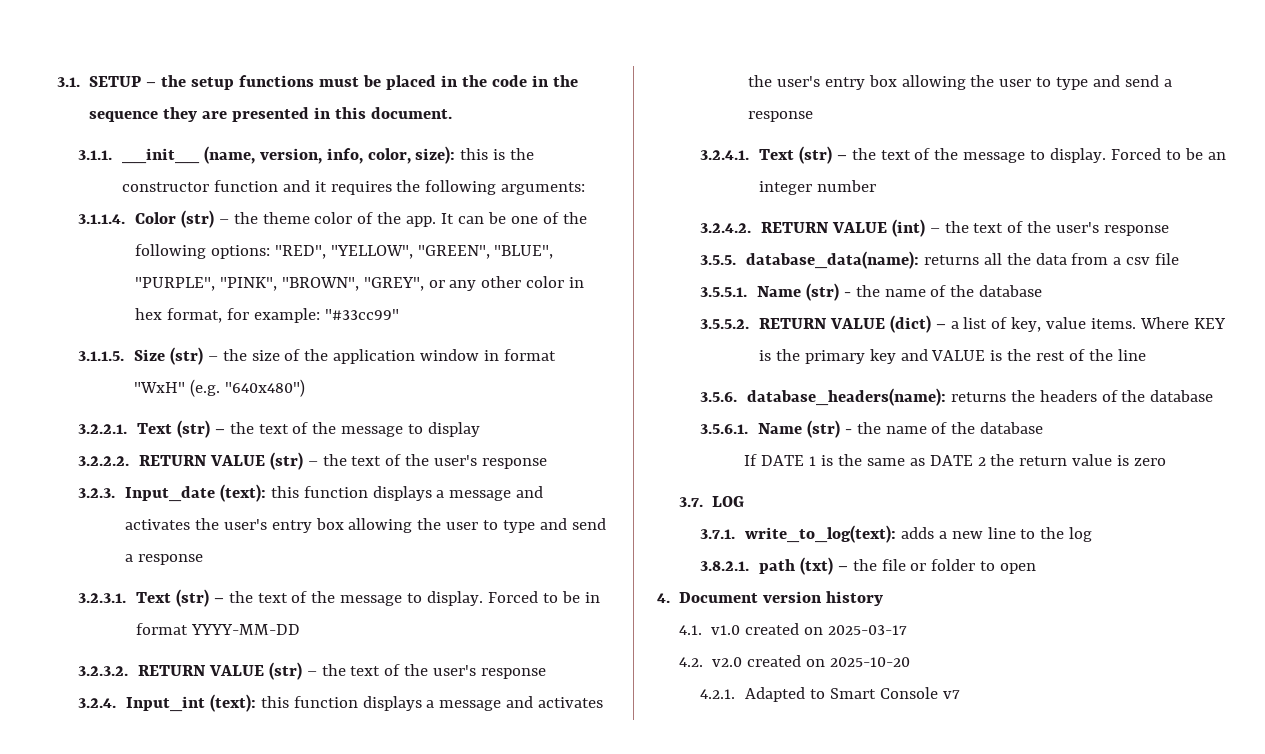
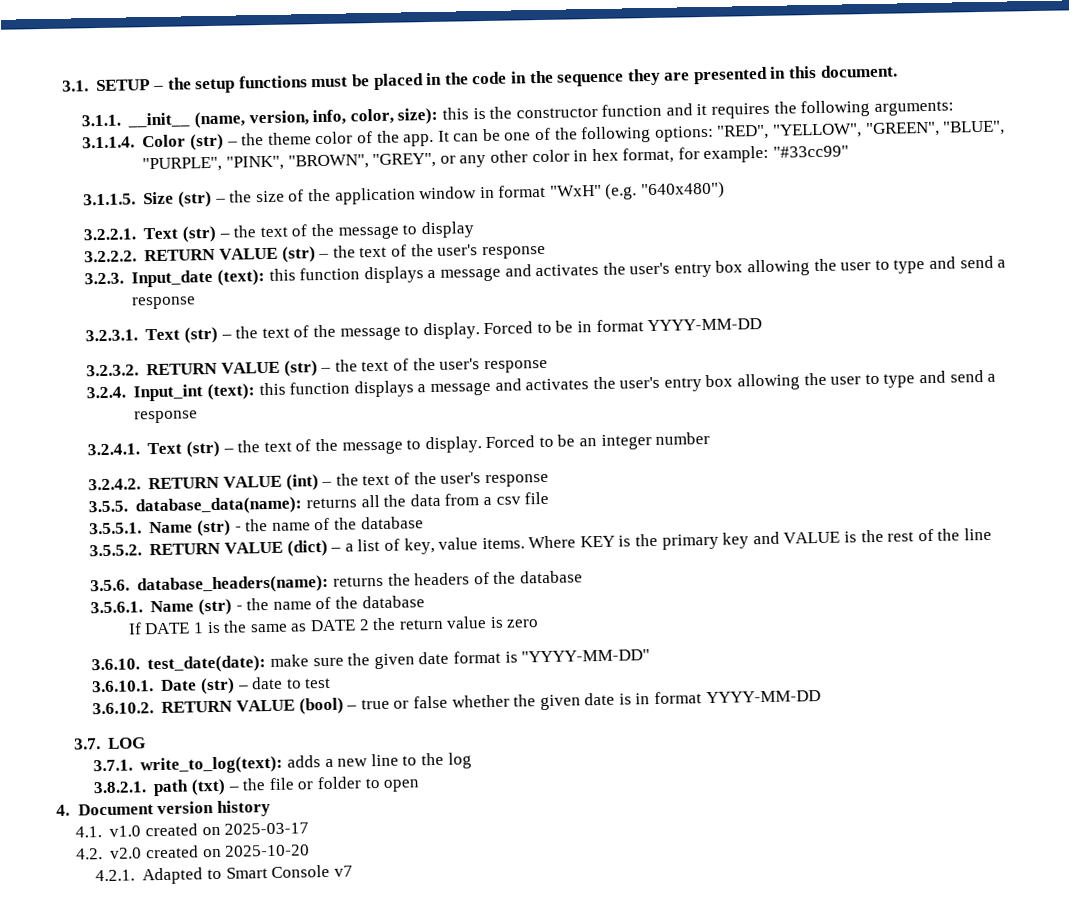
+ 3.6.10. test_date(date): make sure the given date format is "YYYY-MM-DD"
+ 3.6.10.1. Date (str) – date to test
+ 3.6.10.2. RETURN VALUE (bool) – true or false whether the given date is in format YYYY-MM-DD

